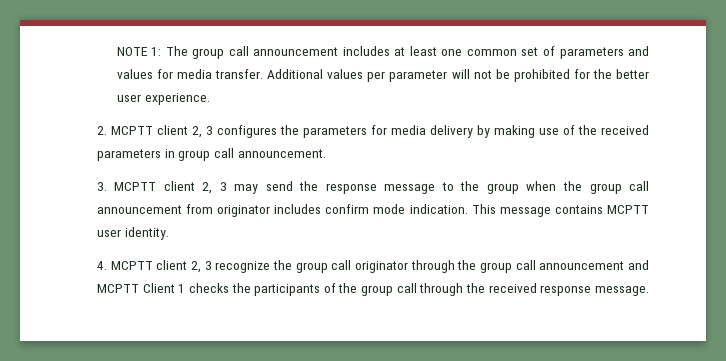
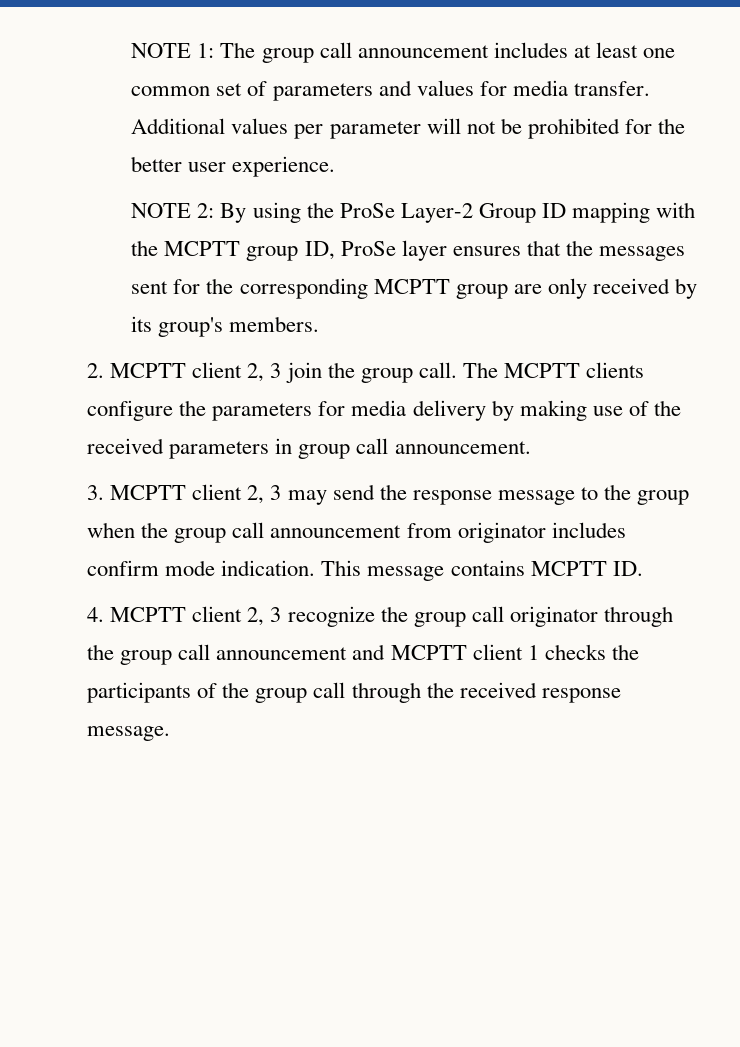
+ NOTE 2: By using the ProSe Layer-2 Group ID mapping with the MCPTT group ID, ProSe layer ensures that the messages sent for the corresponding MCPTT group are only received by its group's members.
- 2. MCPTT client 2, 3 configures the parameters for media delivery by making use of the received parameters in group call announcement.
+ 2. MCPTT client 2, 3 join the group call. The MCPTT clients configure the parameters for media delivery by making use of the received parameters in group call announcement.
- This message contains MCPTT user identity.
+ This message contains MCPTT ID.
- 4. MCPTT client 2, 3 recognize the group call originator through the group call announcement and MCPTT Client 1 checks the participants of the group call through the received response message.
+ 4. MCPTT client 2, 3 recognize the group call originator through the group call announcement and MCPTT client 1 checks the participants of the group call through the received response message.

